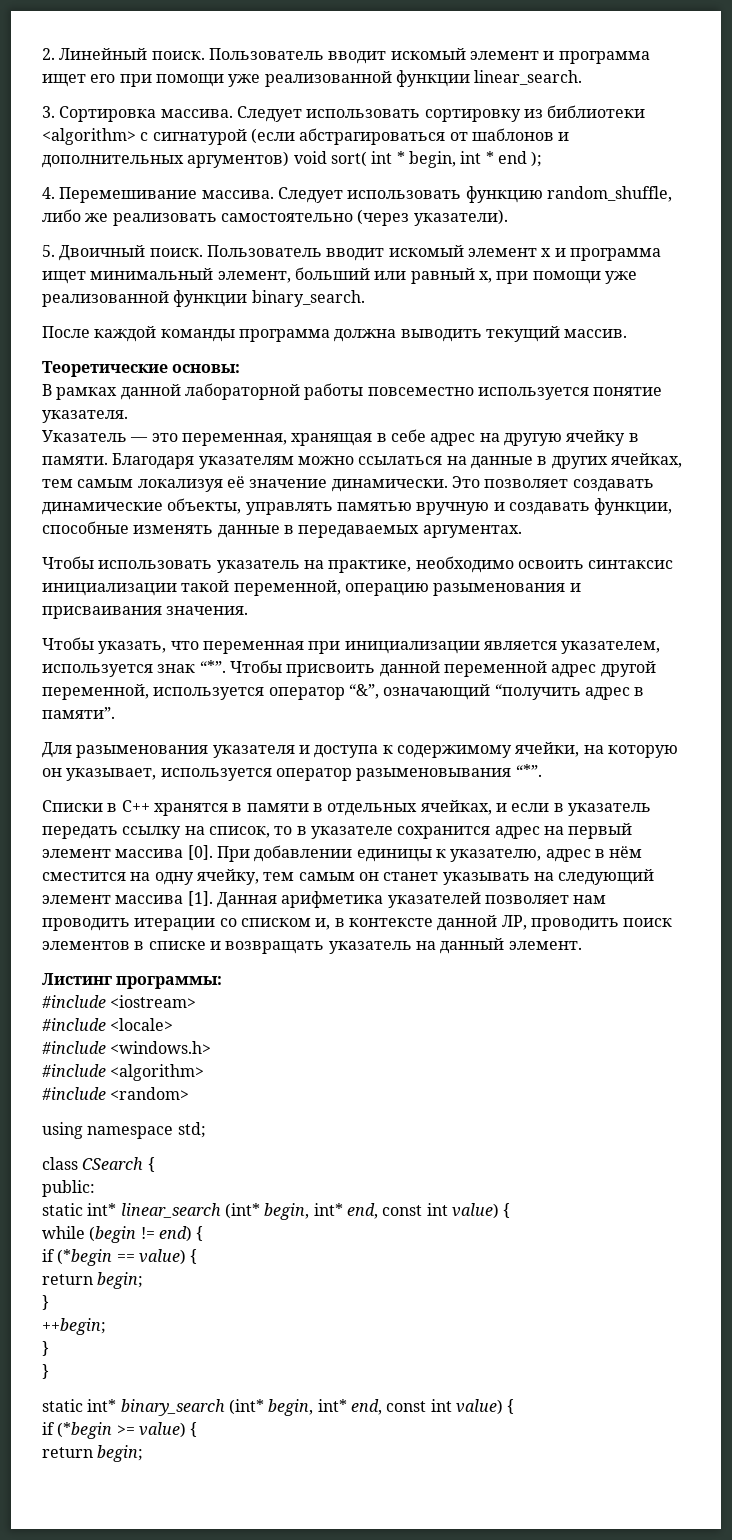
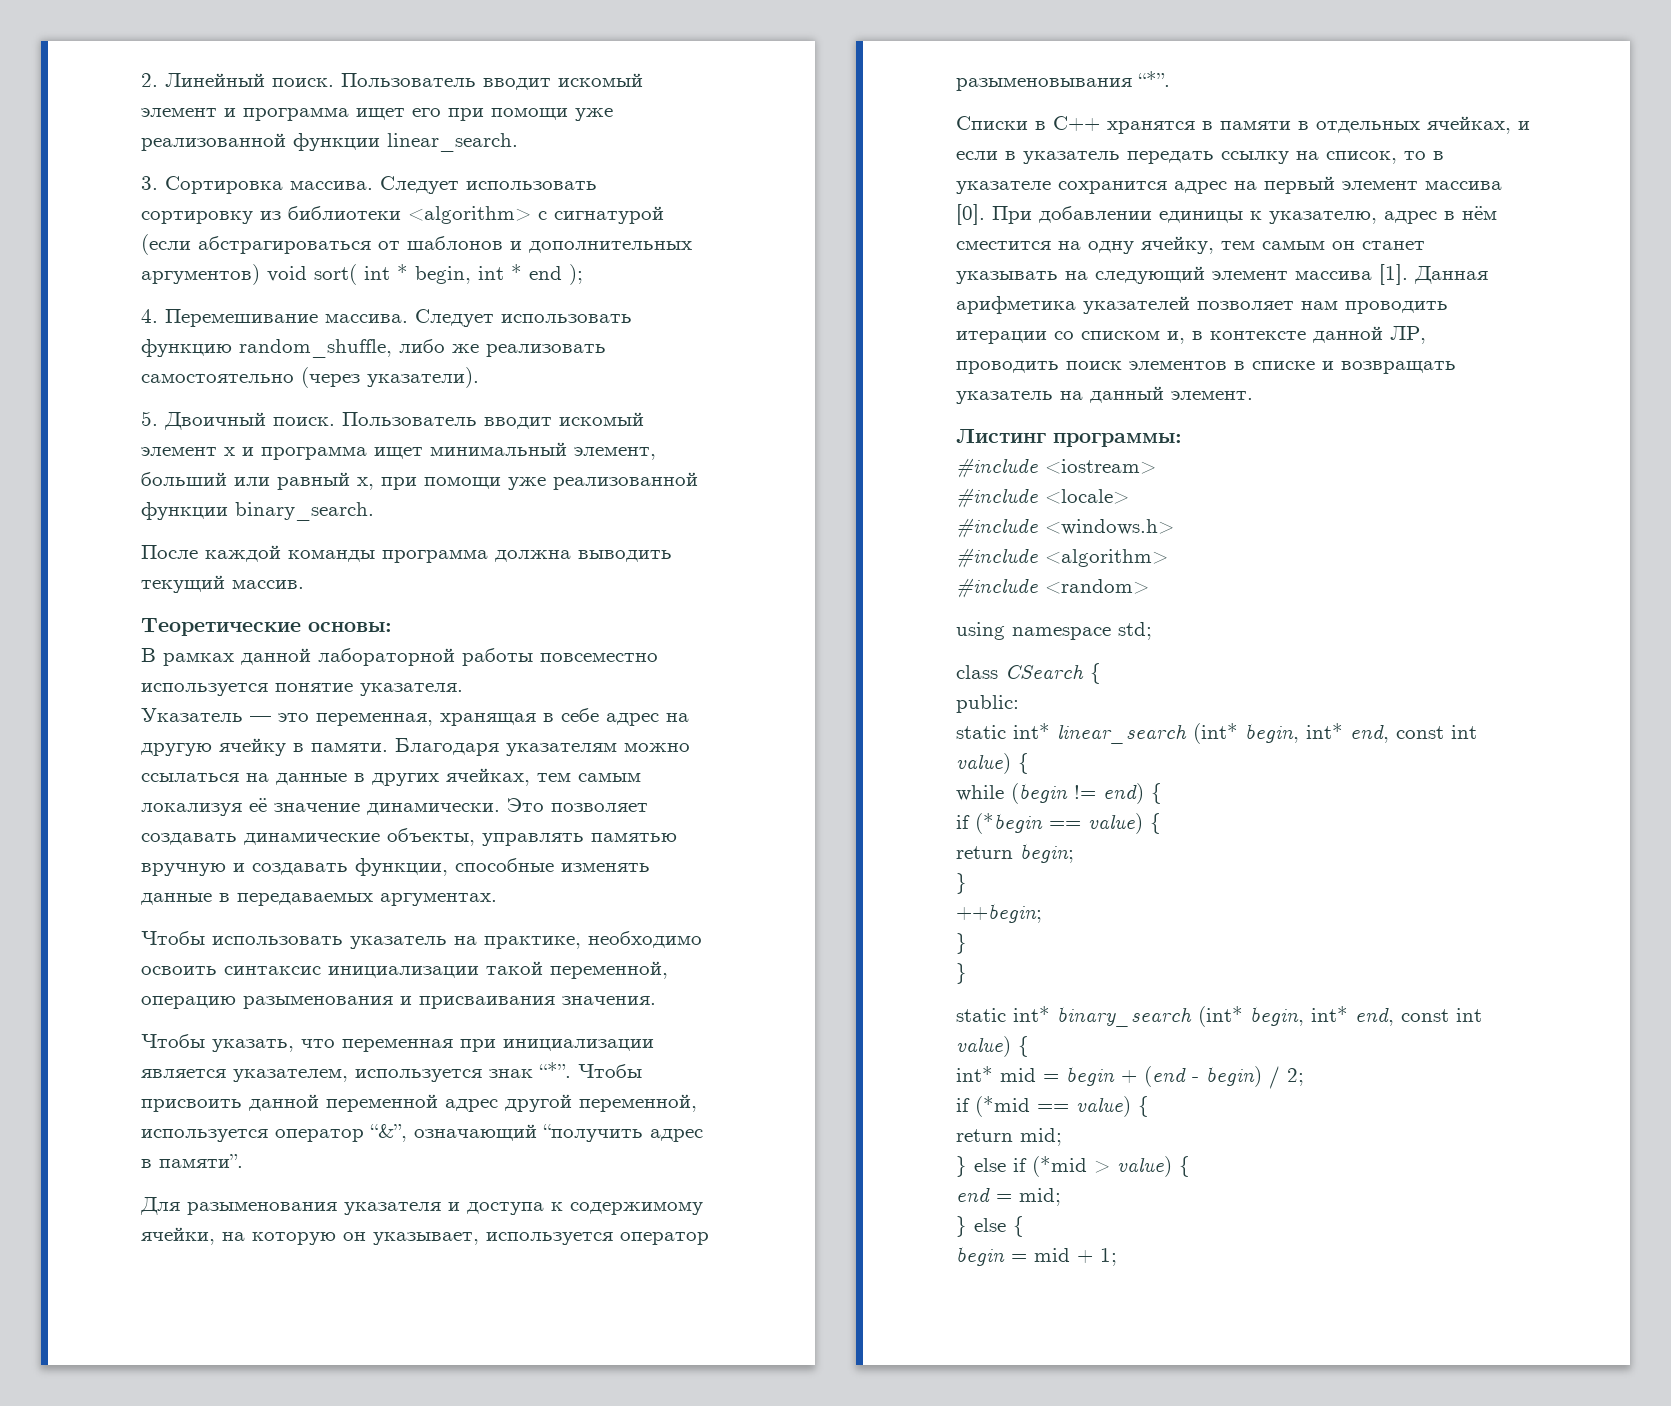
- if (*begin >= value) {
- return begin;
+ int* mid = begin + (end - begin) / 2;
+ if (*mid == value) {
+ return mid;
+ } else if (*mid > value) {
+ end = mid;
+ } else {
+ begin = mid + 1;

